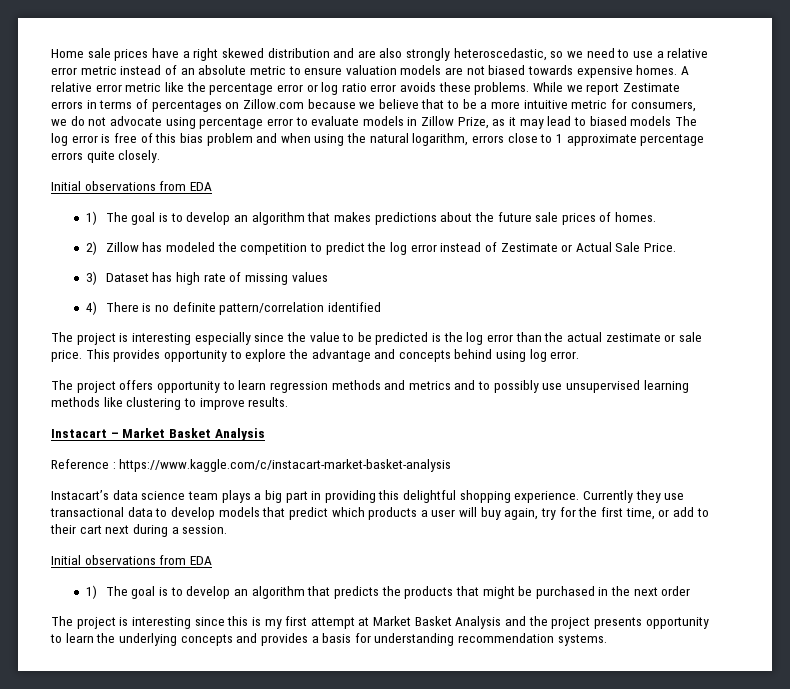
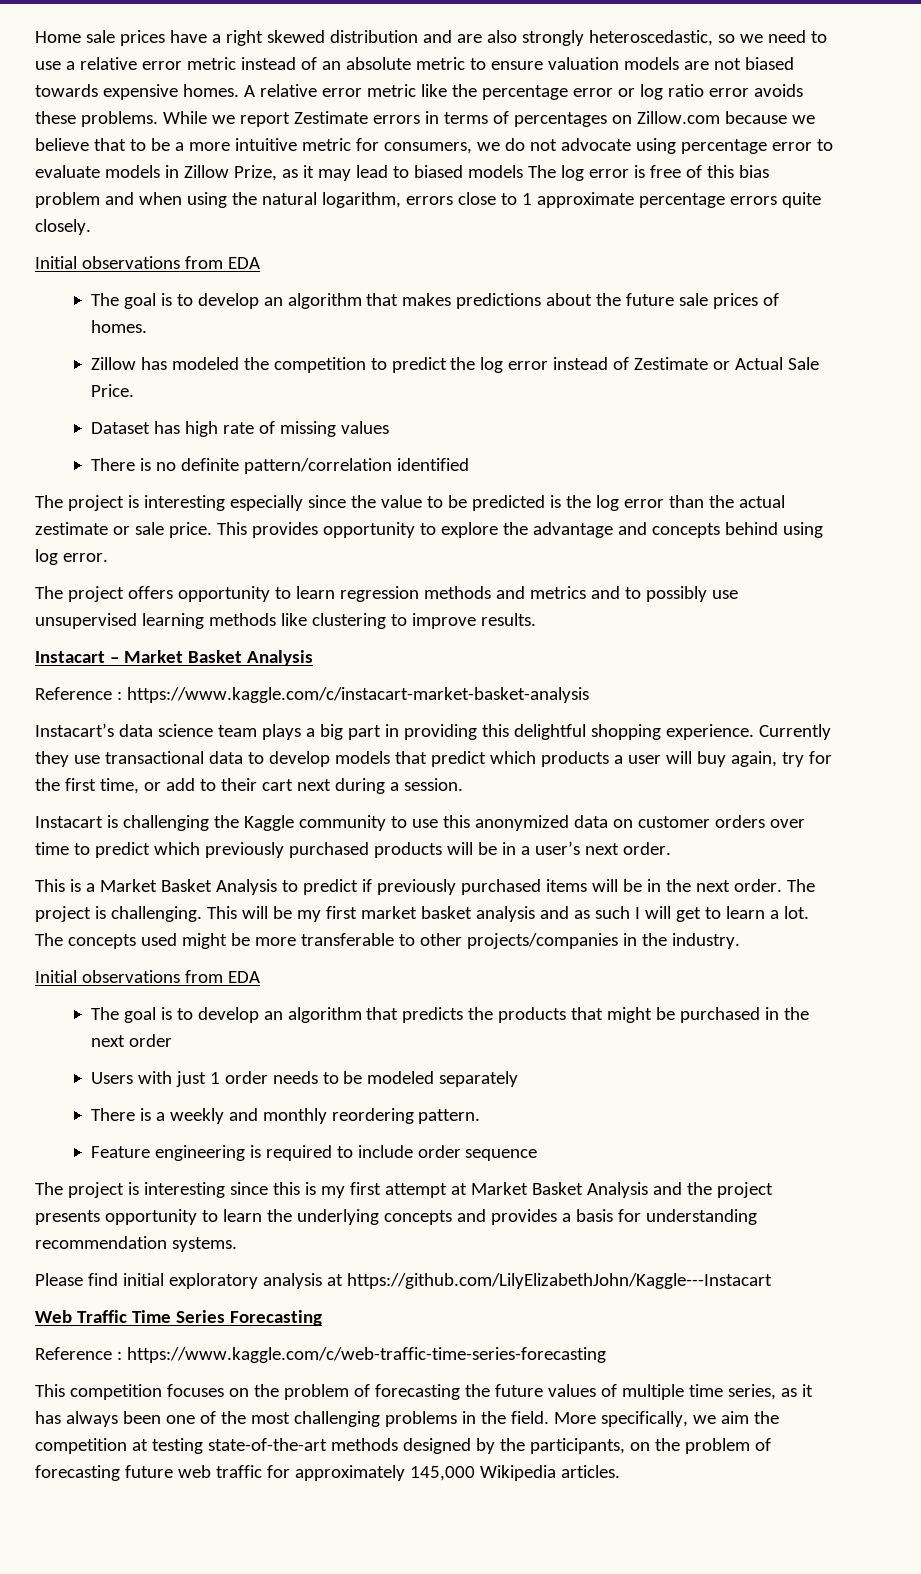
- 1) The goal is to develop an algorithm that makes predictions about the future sale prices of homes.
+ The goal is to develop an algorithm that makes predictions about the future sale prices of homes.
- 2) Zillow has modeled the competition to predict the log error instead of Zestimate or Actual Sale Price.
+ Zillow has modeled the competition to predict the log error instead of Zestimate or Actual Sale Price.
- 3) Dataset has high rate of missing values
+ Dataset has high rate of missing values
- 4) There is no definite pattern/correlation identified
+ There is no definite pattern/correlation identified
  Currently they use transactional data to develop models that predict which products a user will buy again, try for the first time, or add to their cart next during a session.
+ Instacart is challenging the Kaggle community to use this anonymized data on customer orders over time to predict which previously purchased products will be in a user’s next order.
+ This is a Market Basket Analysis to predict if previously purchased items will be in the next order. The project is challenging. This will be my first market basket analysis and as such I will get to learn a lot. The concepts used might be more transferable to other projects/companies in the industry.
  Initial observations from EDA
- 1) The goal is to develop an algorithm that predicts the products that might be purchased in the next order
+ The goal is to develop an algorithm that predicts the products that might be purchased in the next order
+ Users with just 1 order needs to be modeled separately
+ There is a weekly and monthly reordering pattern.
+ Feature engineering is required to include order sequence
+ Please find initial exploratory analysis at https://github.com/LilyElizabethJohn/Kaggle---Instacart
+ Web Traffic Time Series Forecasting
+ Reference : https://www.kaggle.com/c/web-traffic-time-series-forecasting
+ This competition focuses on the problem of forecasting the future values of multiple time series, as it has always been one of the most challenging problems in the field. More specifically, we aim the competition at testing state-of-the-art methods designed by the participants, on the problem of forecasting future web traffic for approximately 145,000 Wikipedia articles.

